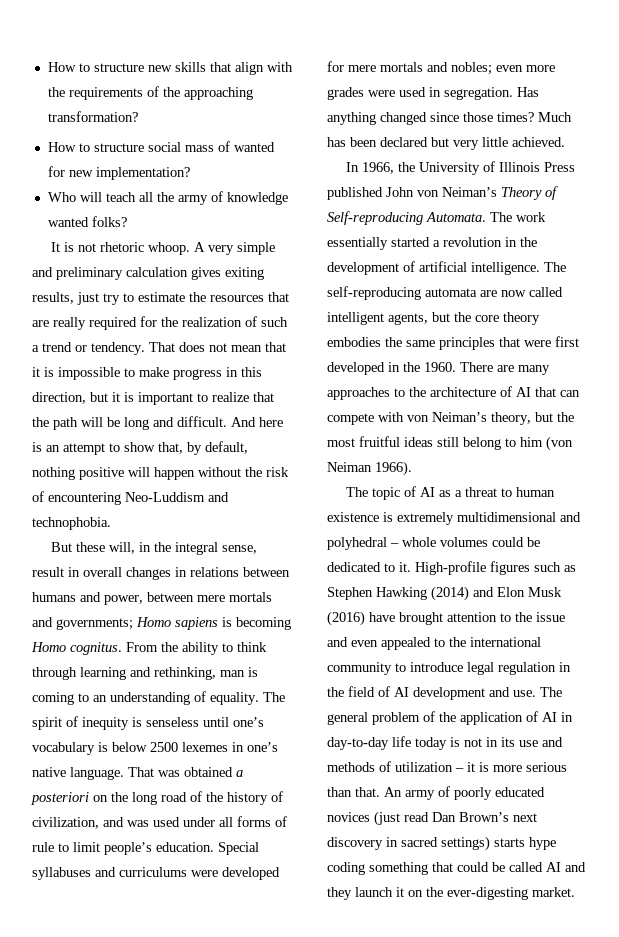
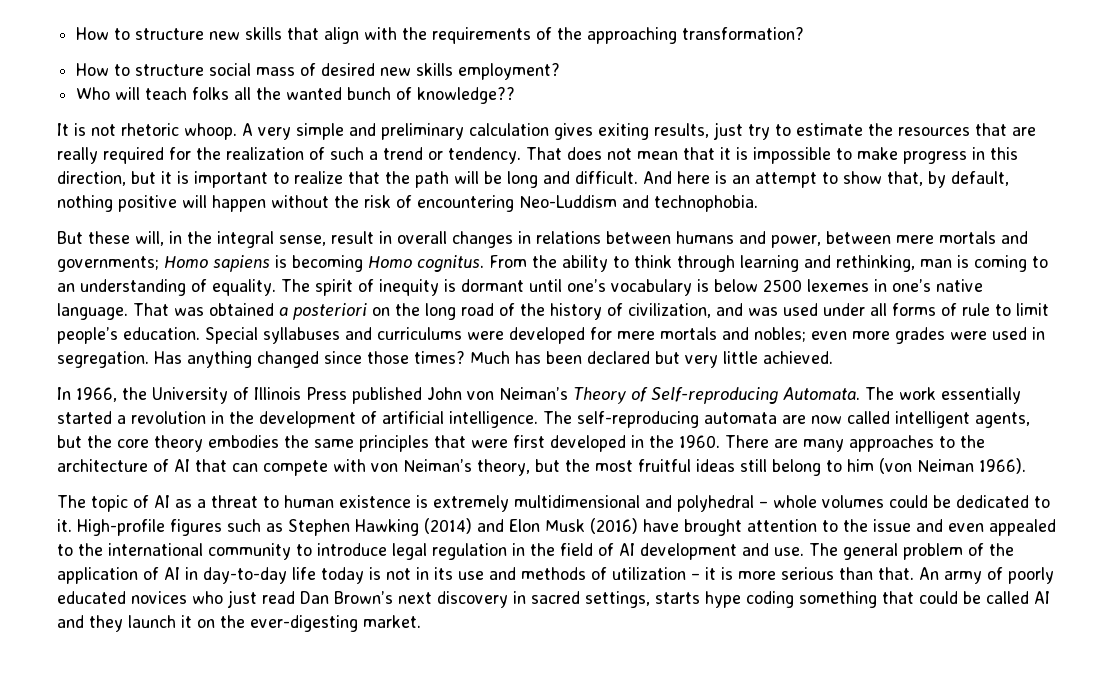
- How to structure social mass of wanted for new implementation?
+ How to structure social mass of desired new skills employment?
- Who will teach all the army of knowledge wanted folks?
+ Who will teach folks all the wanted bunch of knowledge??
- The spirit of inequity is senseless until one’s vocabulary is below 2500 lexemes in one’s native language.
+ The spirit of inequity is dormant until one’s vocabulary is below 2500 lexemes in one’s native language.
- An army of poorly educated novices (just read Dan Brown’s next discovery in sacred settings) starts hype coding something that could be called AI and they launch it on the ever-digesting market.
+ An army of poorly educated novices who just read Dan Brown’s next discovery in sacred settings, starts hype coding something that could be called AI and they launch it on the ever-digesting market.

